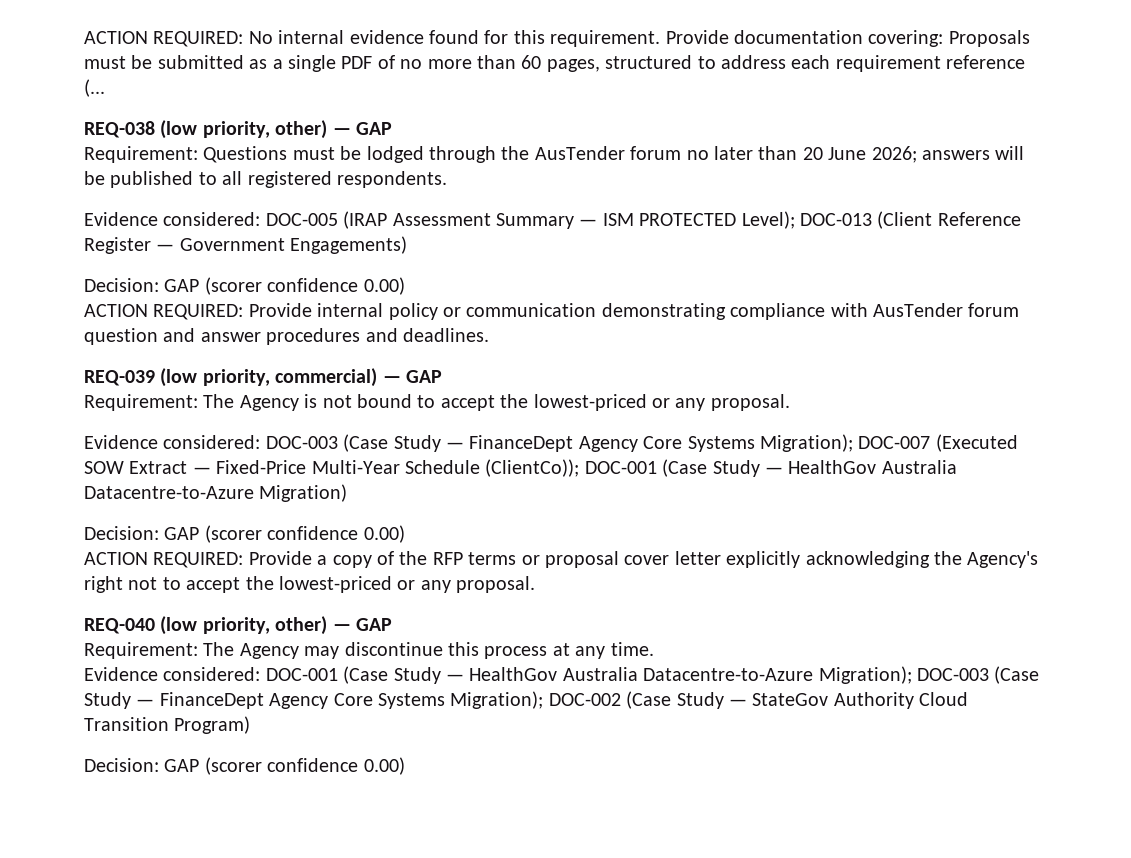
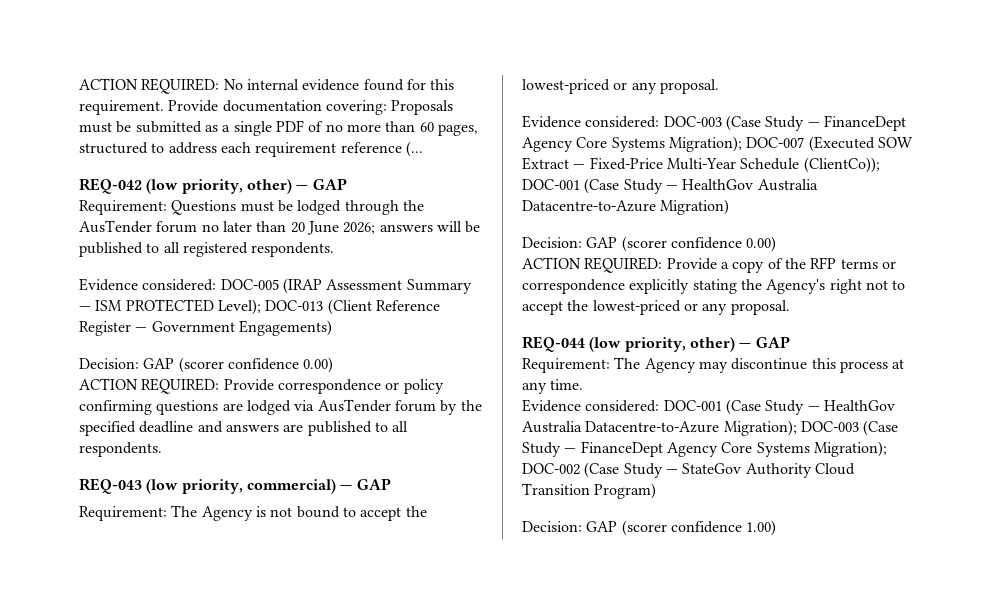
- REQ-038 (low priority, other) — GAP
+ REQ-042 (low priority, other) — GAP
- ACTION REQUIRED: Provide internal policy or communication demonstrating compliance with AusTender forum question and answer procedures and deadlines.
- REQ-039 (low priority, commercial) — GAP
+ ACTION REQUIRED: Provide correspondence or policy confirming questions are lodged via AusTender forum by the specified deadline and answers are published to all respondents.
+ REQ-043 (low priority, commercial) — GAP
- ACTION REQUIRED: Provide a copy of the RFP terms or proposal cover letter explicitly acknowledging the Agency's right not to accept the lowest-priced or any proposal.
+ ACTION REQUIRED: Provide a copy of the RFP terms or correspondence explicitly stating the Agency's right not to accept the lowest-priced or any proposal.
- REQ-040 (low priority, other) — GAP
+ REQ-044 (low priority, other) — GAP
  Evidence considered: DOC-001 (Case Study — HealthGov Australia Datacentre-to-Azure Migration); DOC-003 (Case Study — FinanceDept Agency Core Systems Migration); DOC-002 (Case Study — StateGov Authority Cloud Transition Program)
- Decision: GAP (scorer confidence 0.00)
+ Decision: GAP (scorer confidence 1.00)

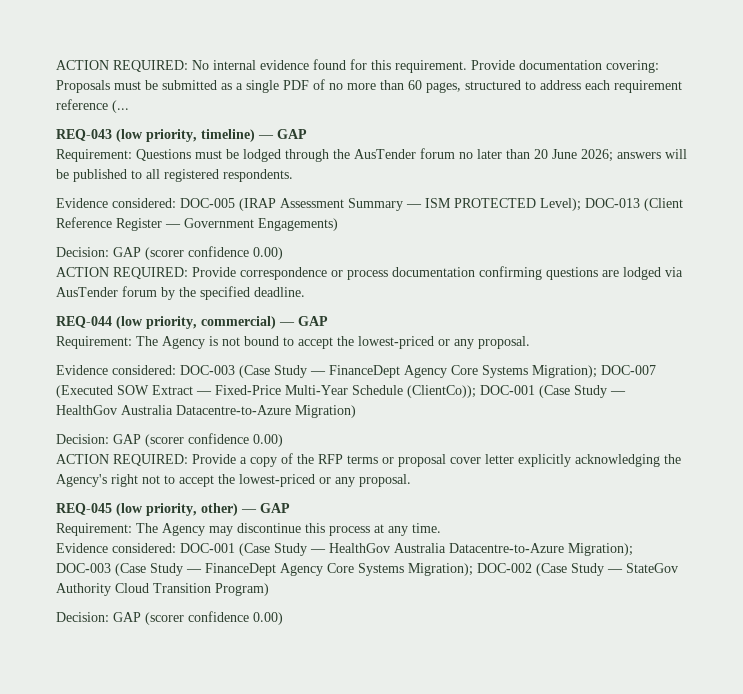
- REQ-042 (low priority, other) — GAP
+ REQ-043 (low priority, timeline) — GAP
- ACTION REQUIRED: Provide correspondence or policy confirming questions are lodged via AusTender forum by the specified deadline and answers are published to all respondents.
- REQ-043 (low priority, commercial) — GAP
+ ACTION REQUIRED: Provide correspondence or process documentation confirming questions are lodged via AusTender forum by the specified deadline.
+ REQ-044 (low priority, commercial) — GAP
- ACTION REQUIRED: Provide a copy of the RFP terms or correspondence explicitly stating the Agency's right not to accept the lowest-priced or any proposal.
+ ACTION REQUIRED: Provide a copy of the RFP terms or proposal cover letter explicitly acknowledging the Agency's right not to accept the lowest-priced or any proposal.
- REQ-044 (low priority, other) — GAP
+ REQ-045 (low priority, other) — GAP
  Evidence considered: DOC-001 (Case Study — HealthGov Australia Datacentre-to-Azure Migration); DOC-003 (Case Study — FinanceDept Agency Core Systems Migration); DOC-002 (Case Study — StateGov Authority Cloud Transition Program)
- Decision: GAP (scorer confidence 1.00)
+ Decision: GAP (scorer confidence 0.00)

